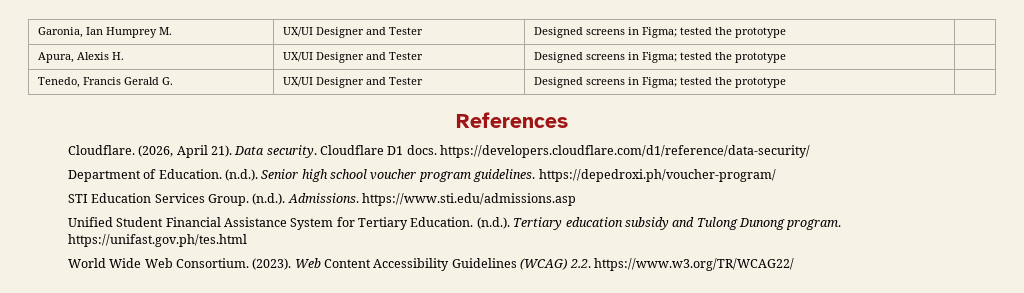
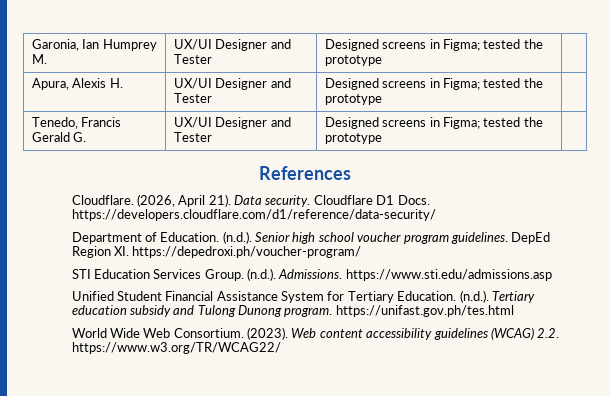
- Cloudflare D1 docs. https://developers.cloudflare.com/d1/reference/data-security/
+ Cloudflare D1 Docs. https://developers.cloudflare.com/d1/reference/data-security/
- (n.d.). Senior high school voucher program guidelines. https://depedroxi.ph/voucher-program/
+ (n.d.). Senior high school voucher program guidelines. DepEd Region XI. https://depedroxi.ph/voucher-program/
- Web Content Accessibility Guidelines (WCAG) 2.2. https://www.w3.org/TR/WCAG22/
+ Web content accessibility guidelines (WCAG) 2.2. https://www.w3.org/TR/WCAG22/

